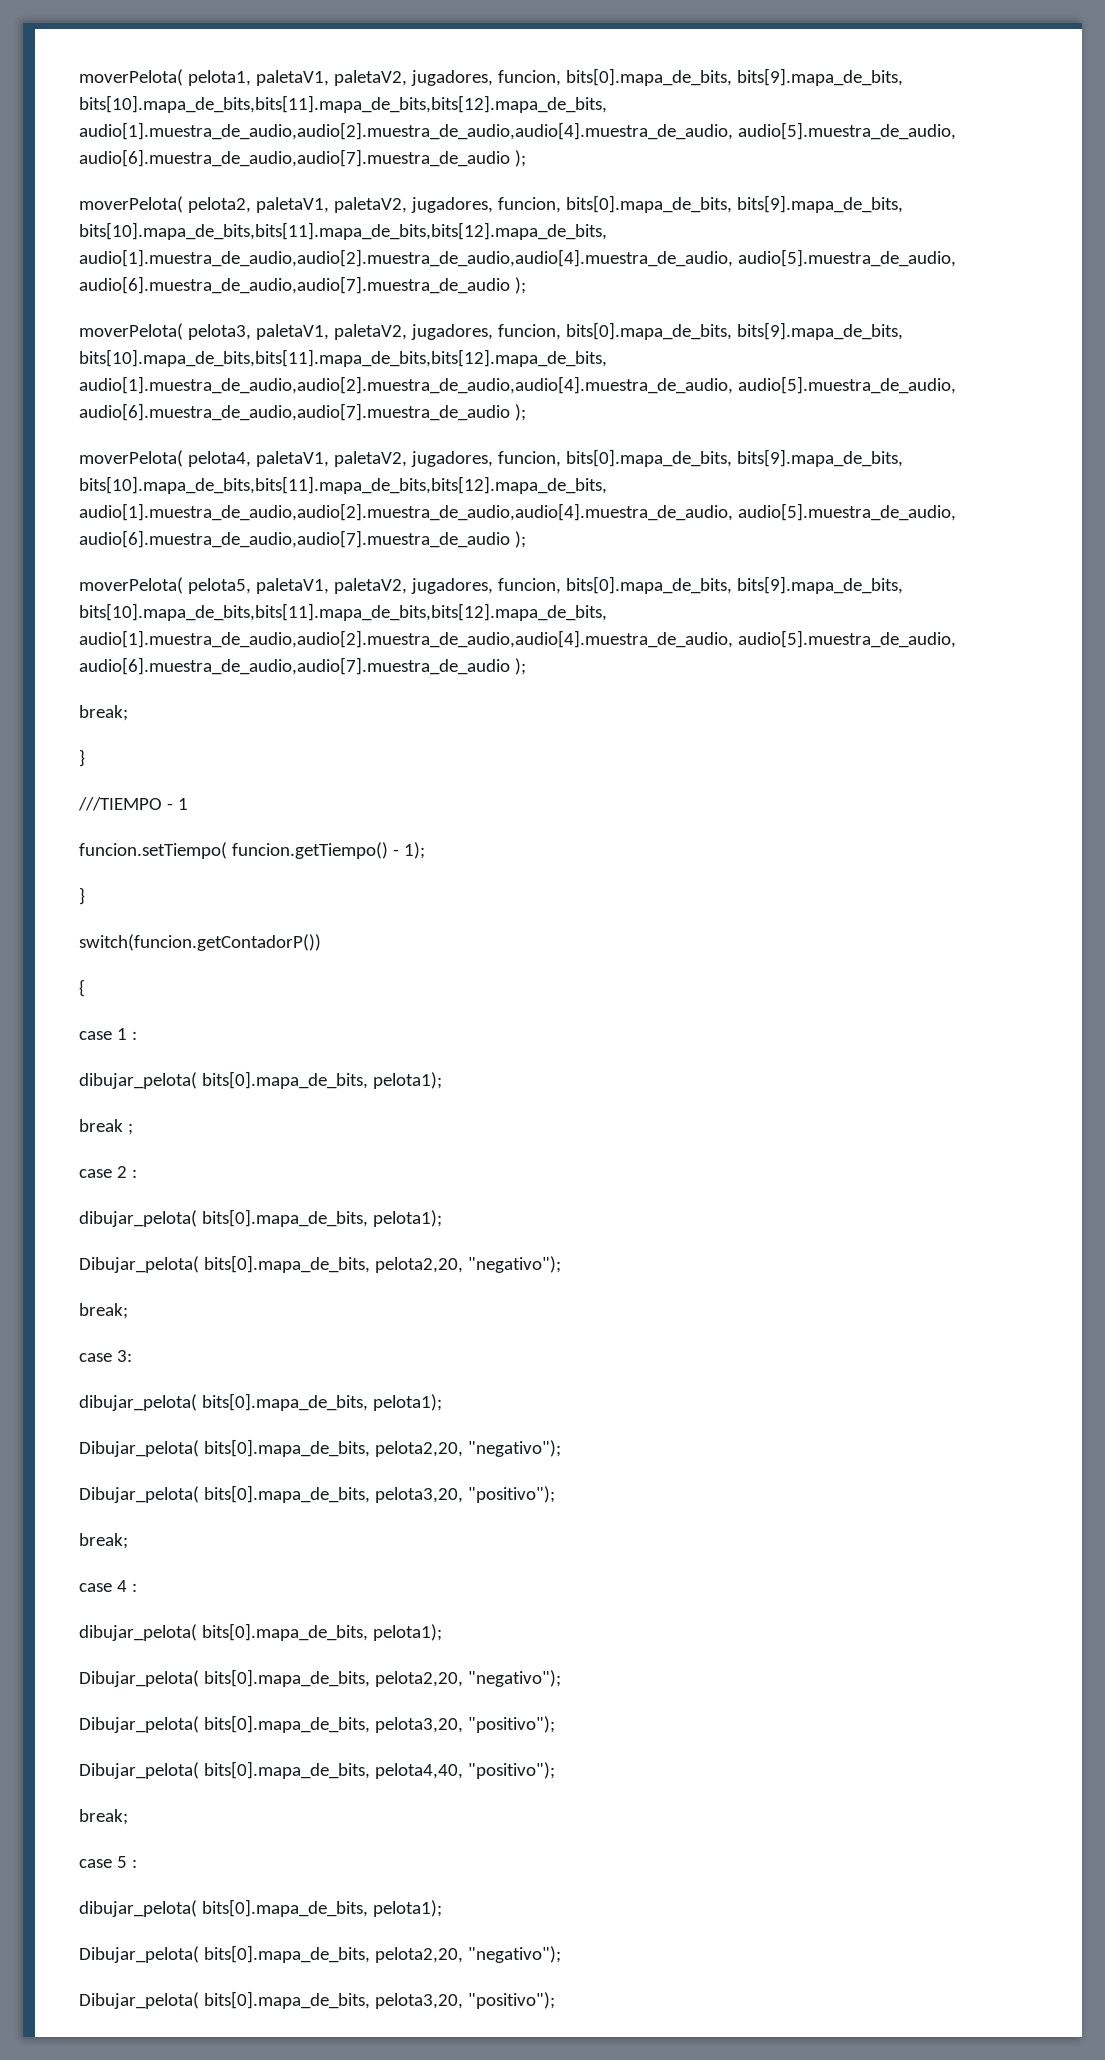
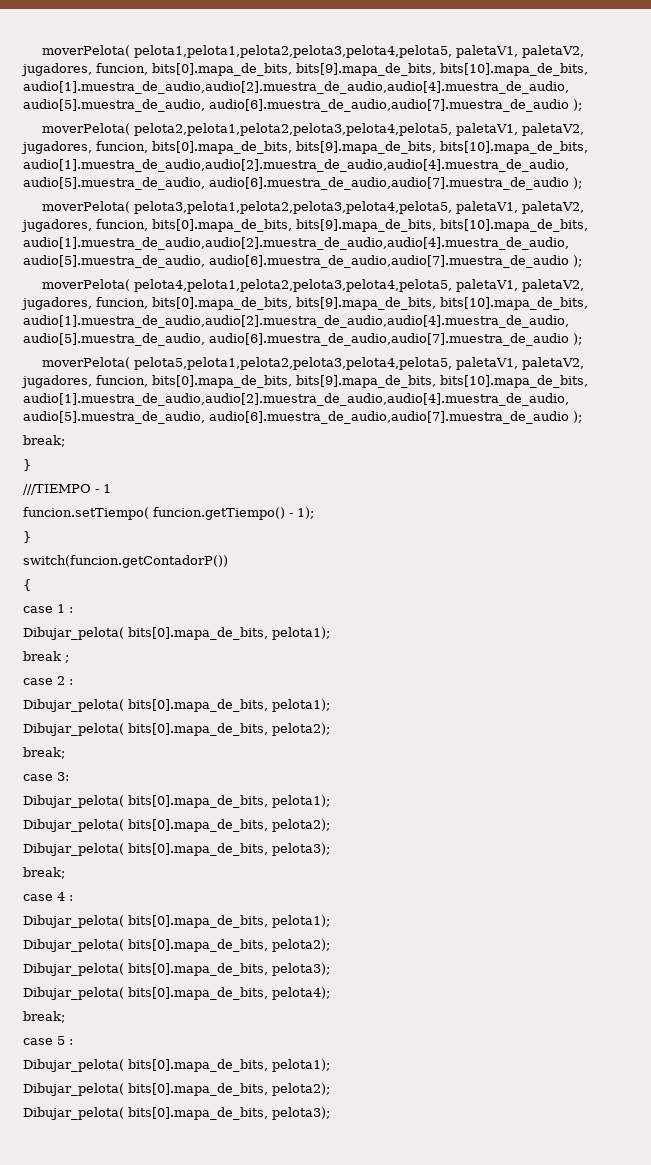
- moverPelota( pelota1, paletaV1, paletaV2, jugadores, funcion, bits[0].mapa_de_bits, bits[9].mapa_de_bits, bits[10].mapa_de_bits,bits[11].mapa_de_bits,bits[12].mapa_de_bits, audio[1].muestra_de_audio,audio[2].muestra_de_audio,audio[4].muestra_de_audio, audio[5].muestra_de_audio, audio[6].muestra_de_audio,audio[7].muestra_de_audio );
- moverPelota( pelota2, paletaV1, paletaV2, jugadores, funcion, bits[0].mapa_de_bits, bits[9].mapa_de_bits, bits[10].mapa_de_bits,bits[11].mapa_de_bits,bits[12].mapa_de_bits, audio[1].muestra_de_audio,audio[2].muestra_de_audio,audio[4].muestra_de_audio, audio[5].muestra_de_audio, audio[6].muestra_de_audio,audio[7].muestra_de_audio );
- moverPelota( pelota3, paletaV1, paletaV2, jugadores, funcion, bits[0].mapa_de_bits, bits[9].mapa_de_bits, bits[10].mapa_de_bits,bits[11].mapa_de_bits,bits[12].mapa_de_bits, audio[1].muestra_de_audio,audio[2].muestra_de_audio,audio[4].muestra_de_audio, audio[5].muestra_de_audio, audio[6].muestra_de_audio,audio[7].muestra_de_audio );
- moverPelota( pelota4, paletaV1, paletaV2, jugadores, funcion, bits[0].mapa_de_bits, bits[9].mapa_de_bits, bits[10].mapa_de_bits,bits[11].mapa_de_bits,bits[12].mapa_de_bits, audio[1].muestra_de_audio,audio[2].muestra_de_audio,audio[4].muestra_de_audio, audio[5].muestra_de_audio, audio[6].muestra_de_audio,audio[7].muestra_de_audio );
- moverPelota( pelota5, paletaV1, paletaV2, jugadores, funcion, bits[0].mapa_de_bits, bits[9].mapa_de_bits, bits[10].mapa_de_bits,bits[11].mapa_de_bits,bits[12].mapa_de_bits, audio[1].muestra_de_audio,audio[2].muestra_de_audio,audio[4].muestra_de_audio, audio[5].muestra_de_audio, audio[6].muestra_de_audio,audio[7].muestra_de_audio );
+ moverPelota( pelota1,pelota1,pelota2,pelota3,pelota4,pelota5, paletaV1, paletaV2, jugadores, funcion, bits[0].mapa_de_bits, bits[9].mapa_de_bits, bits[10].mapa_de_bits, audio[1].muestra_de_audio,audio[2].muestra_de_audio,audio[4].muestra_de_audio, audio[5].muestra_de_audio, audio[6].muestra_de_audio,audio[7].muestra_de_audio );
+ moverPelota( pelota2,pelota1,pelota2,pelota3,pelota4,pelota5, paletaV1, paletaV2, jugadores, funcion, bits[0].mapa_de_bits, bits[9].mapa_de_bits, bits[10].mapa_de_bits, audio[1].muestra_de_audio,audio[2].muestra_de_audio,audio[4].muestra_de_audio, audio[5].muestra_de_audio, audio[6].muestra_de_audio,audio[7].muestra_de_audio );
+ moverPelota( pelota3,pelota1,pelota2,pelota3,pelota4,pelota5, paletaV1, paletaV2, jugadores, funcion, bits[0].mapa_de_bits, bits[9].mapa_de_bits, bits[10].mapa_de_bits, audio[1].muestra_de_audio,audio[2].muestra_de_audio,audio[4].muestra_de_audio, audio[5].muestra_de_audio, audio[6].muestra_de_audio,audio[7].muestra_de_audio );
+ moverPelota( pelota4,pelota1,pelota2,pelota3,pelota4,pelota5, paletaV1, paletaV2, jugadores, funcion, bits[0].mapa_de_bits, bits[9].mapa_de_bits, bits[10].mapa_de_bits, audio[1].muestra_de_audio,audio[2].muestra_de_audio,audio[4].muestra_de_audio, audio[5].muestra_de_audio, audio[6].muestra_de_audio,audio[7].muestra_de_audio );
+ moverPelota( pelota5,pelota1,pelota2,pelota3,pelota4,pelota5, paletaV1, paletaV2, jugadores, funcion, bits[0].mapa_de_bits, bits[9].mapa_de_bits, bits[10].mapa_de_bits, audio[1].muestra_de_audio,audio[2].muestra_de_audio,audio[4].muestra_de_audio, audio[5].muestra_de_audio, audio[6].muestra_de_audio,audio[7].muestra_de_audio );
  case 1 :
- dibujar_pelota( bits[0].mapa_de_bits, pelota1);
+ Dibujar_pelota( bits[0].mapa_de_bits, pelota1);
  case 2 :
- dibujar_pelota( bits[0].mapa_de_bits, pelota1);
- Dibujar_pelota( bits[0].mapa_de_bits, pelota2,20, "negativo");
+ Dibujar_pelota( bits[0].mapa_de_bits, pelota1);
+ Dibujar_pelota( bits[0].mapa_de_bits, pelota2);
  case 3:
- dibujar_pelota( bits[0].mapa_de_bits, pelota1);
- Dibujar_pelota( bits[0].mapa_de_bits, pelota2,20, "negativo");
- Dibujar_pelota( bits[0].mapa_de_bits, pelota3,20, "positivo");
+ Dibujar_pelota( bits[0].mapa_de_bits, pelota1);
+ Dibujar_pelota( bits[0].mapa_de_bits, pelota2);
+ Dibujar_pelota( bits[0].mapa_de_bits, pelota3);
  case 4 :
- dibujar_pelota( bits[0].mapa_de_bits, pelota1);
- Dibujar_pelota( bits[0].mapa_de_bits, pelota2,20, "negativo");
- Dibujar_pelota( bits[0].mapa_de_bits, pelota3,20, "positivo");
- Dibujar_pelota( bits[0].mapa_de_bits, pelota4,40, "positivo");
+ Dibujar_pelota( bits[0].mapa_de_bits, pelota1);
+ Dibujar_pelota( bits[0].mapa_de_bits, pelota2);
+ Dibujar_pelota( bits[0].mapa_de_bits, pelota3);
+ Dibujar_pelota( bits[0].mapa_de_bits, pelota4);
  case 5 :
- dibujar_pelota( bits[0].mapa_de_bits, pelota1);
- Dibujar_pelota( bits[0].mapa_de_bits, pelota2,20, "negativo");
- Dibujar_pelota( bits[0].mapa_de_bits, pelota3,20, "positivo");
+ Dibujar_pelota( bits[0].mapa_de_bits, pelota1);
+ Dibujar_pelota( bits[0].mapa_de_bits, pelota2);
+ Dibujar_pelota( bits[0].mapa_de_bits, pelota3);

